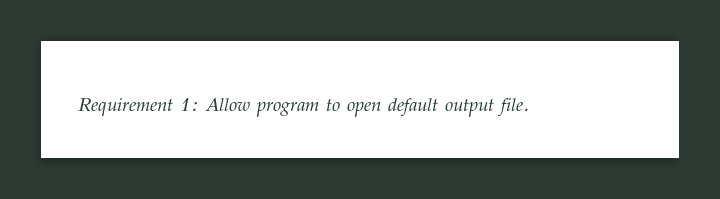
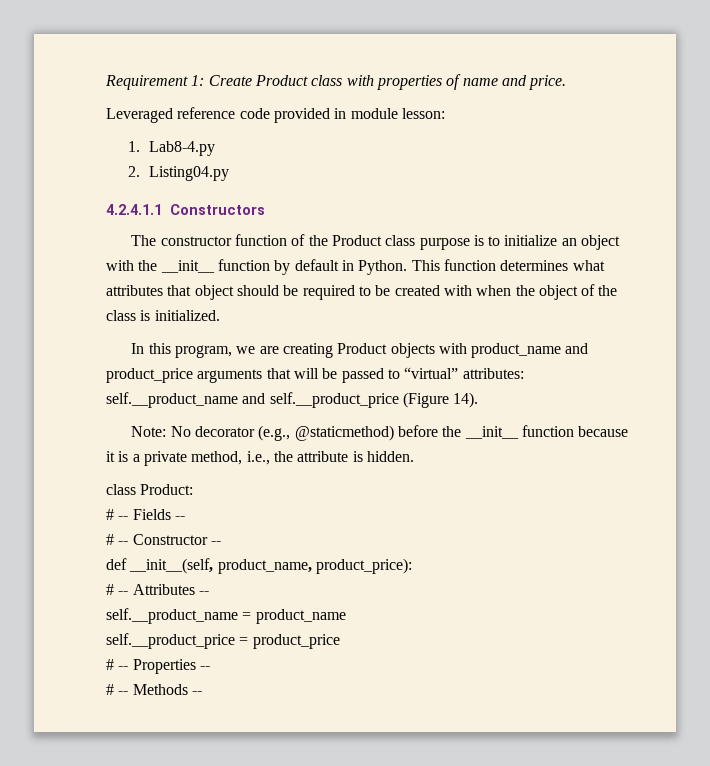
- Requirement 1: Allow program to open default output file.
+ Requirement 1: Create Product class with properties of name and price.
+ Leveraged reference code provided in module lesson:
+ 1. Lab8-4.py
+ 2. Listing04.py
+ 4.2.4.1.1 Constructors
+ The constructor function of the Product class purpose is to initialize an object with the __init__ function by default in Python. This function determines what attributes that object should be required to be created with when the object of the class is initialized.
+ In this program, we are creating Product objects with product_name and product_price arguments that will be passed to “virtual” attributes: self.__product_name and self.__product_price (Figure 14).
+ Note: No decorator (e.g., @staticmethod) before the __init__ function because it is a private method, i.e., the attribute is hidden.
+ class Product:
+ # -- Fields --
+ # -- Constructor --
+ def __init__(self, product_name, product_price):
+ # -- Attributes --
+ self.__product_name = product_name
+ self.__product_price = product_price
+ # -- Properties --
+ # -- Methods --

